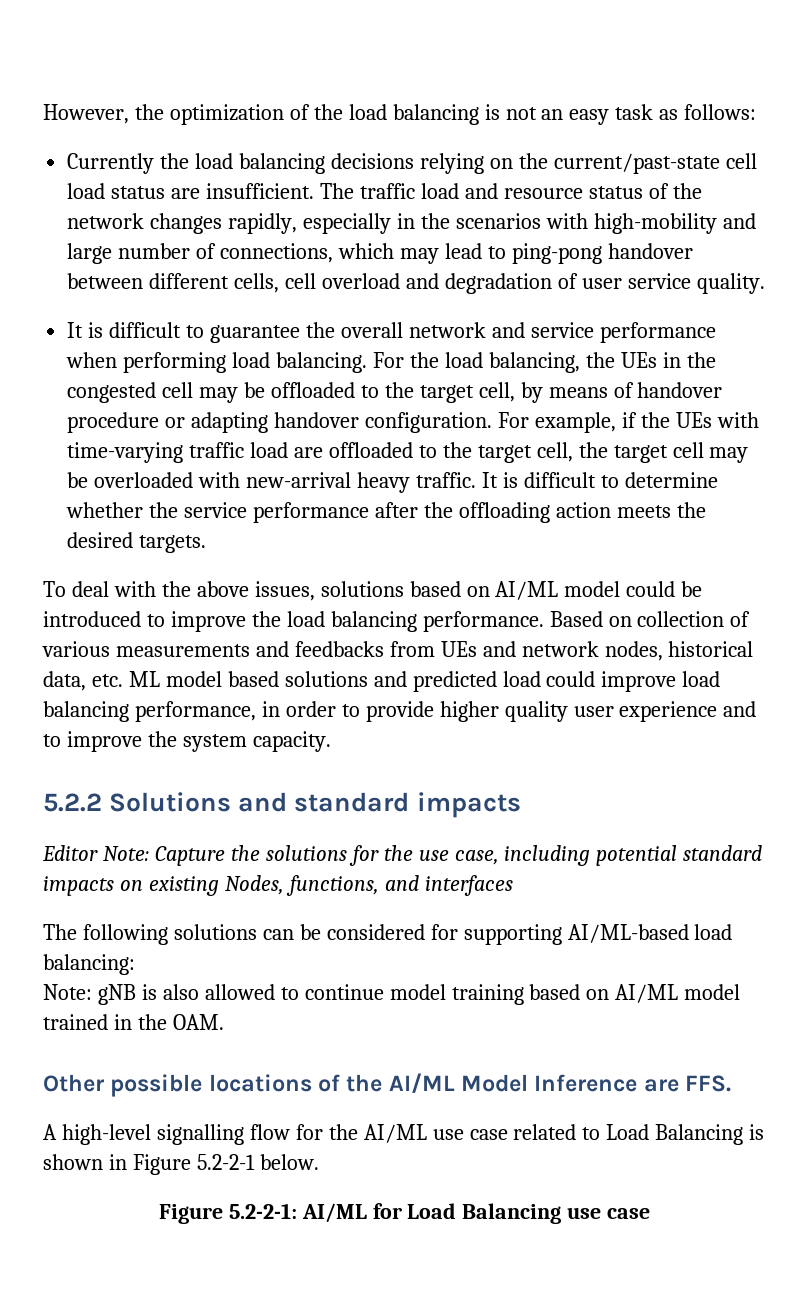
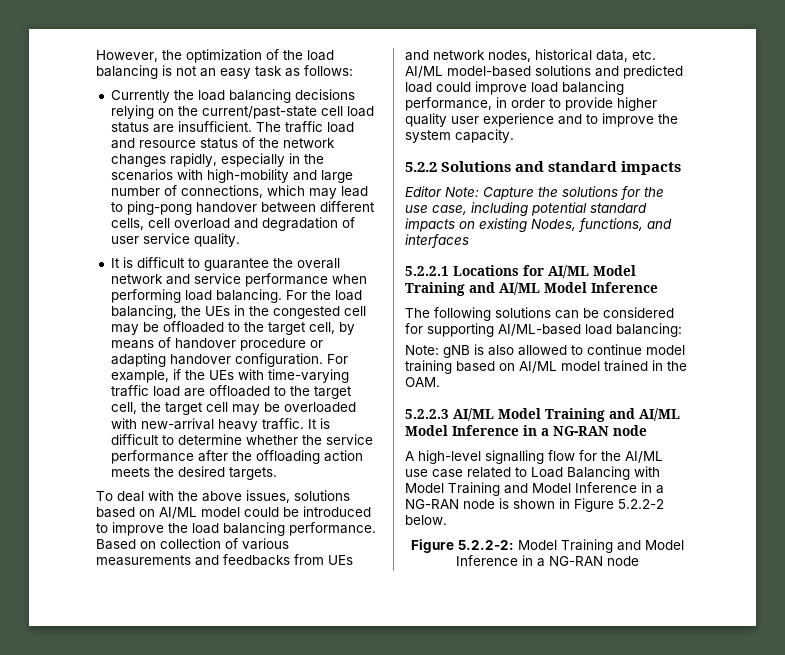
- Based on collection of various measurements and feedbacks from UEs and network nodes, historical data, etc. ML model based solutions and predicted load could improve load balancing performance, in order to provide higher quality user experience and to improve the system capacity.
+ Based on collection of various measurements and feedbacks from UEs and network nodes, historical data, etc. AI/ML model-based solutions and predicted load could improve load balancing performance, in order to provide higher quality user experience and to improve the system capacity.
+ 5.2.2.1 Locations for AI/ML Model Training and AI/ML Model Inference
- Other possible locations of the AI/ML Model Inference are FFS.
+ 5.2.2.3 AI/ML Model Training and AI/ML Model Inference in a NG-RAN node
- A high-level signalling flow for the AI/ML use case related to Load Balancing is shown in Figure 5.2-2-1 below.
+ A high-level signalling flow for the AI/ML use case related to Load Balancing with Model Training and Model Inference in a NG-RAN node is shown in Figure 5.2.2-2 below.
- Figure 5.2-2-1: AI/ML for Load Balancing use case
+ Figure 5.2.2-2: Model Training and Model Inference in a NG-RAN node

